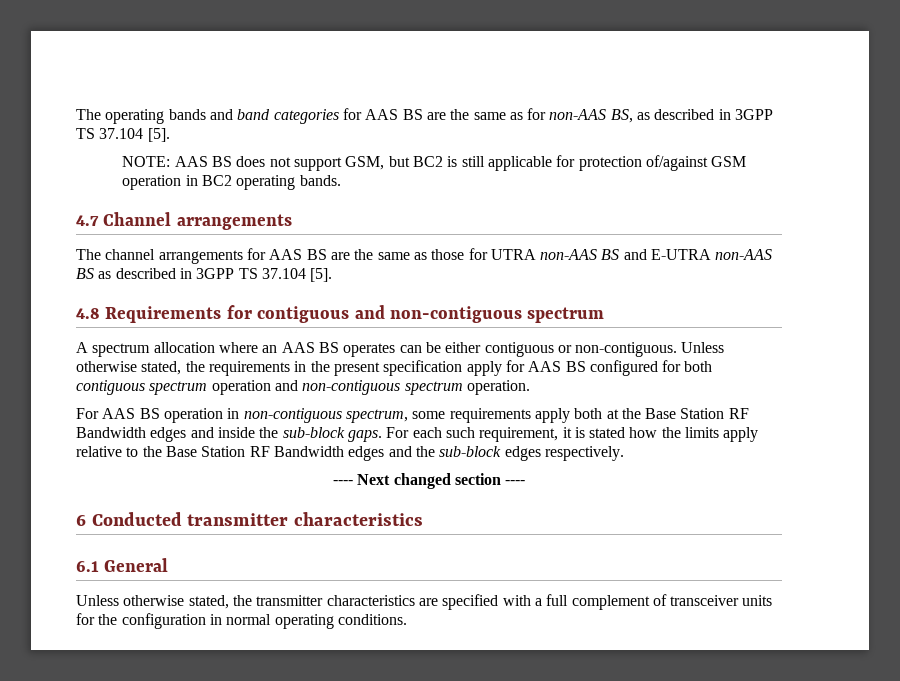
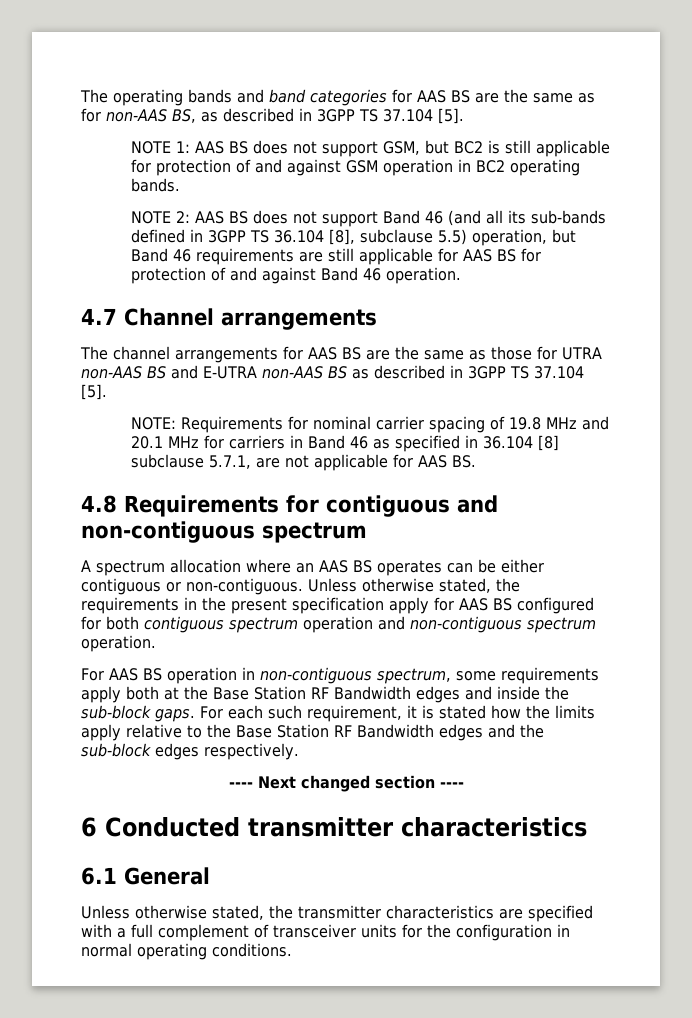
- NOTE: AAS BS does not support GSM, but BC2 is still applicable for protection of/against GSM operation in BC2 operating bands.
+ NOTE 1: AAS BS does not support GSM, but BC2 is still applicable for protection of and against GSM operation in BC2 operating bands.
+ NOTE 2: AAS BS does not support Band 46 (and all its sub-bands defined in 3GPP TS 36.104 [8], subclause 5.5) operation, but Band 46 requirements are still applicable for AAS BS for protection of and against Band 46 operation.
+ NOTE: Requirements for nominal carrier spacing of 19.8 MHz and 20.1 MHz for carriers in Band 46 as specified in 36.104 [8] subclause 5.7.1, are not applicable for AAS BS.

